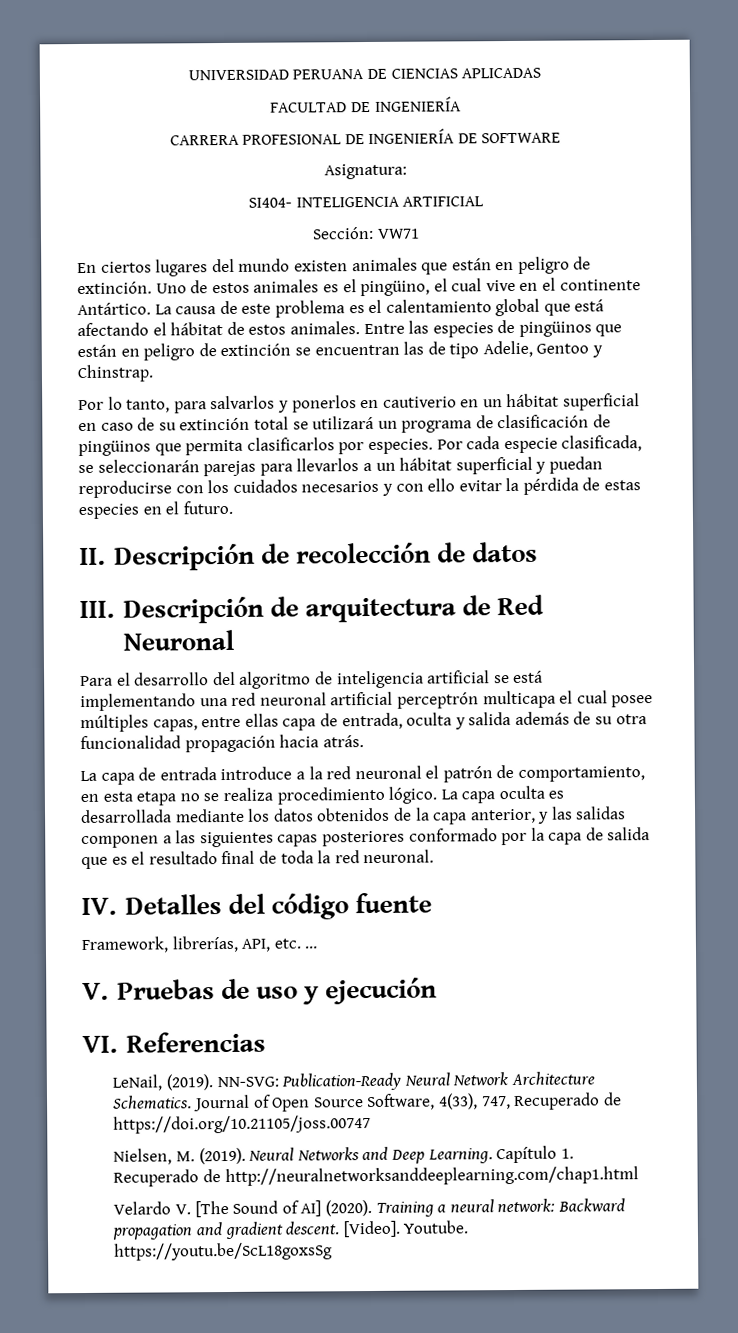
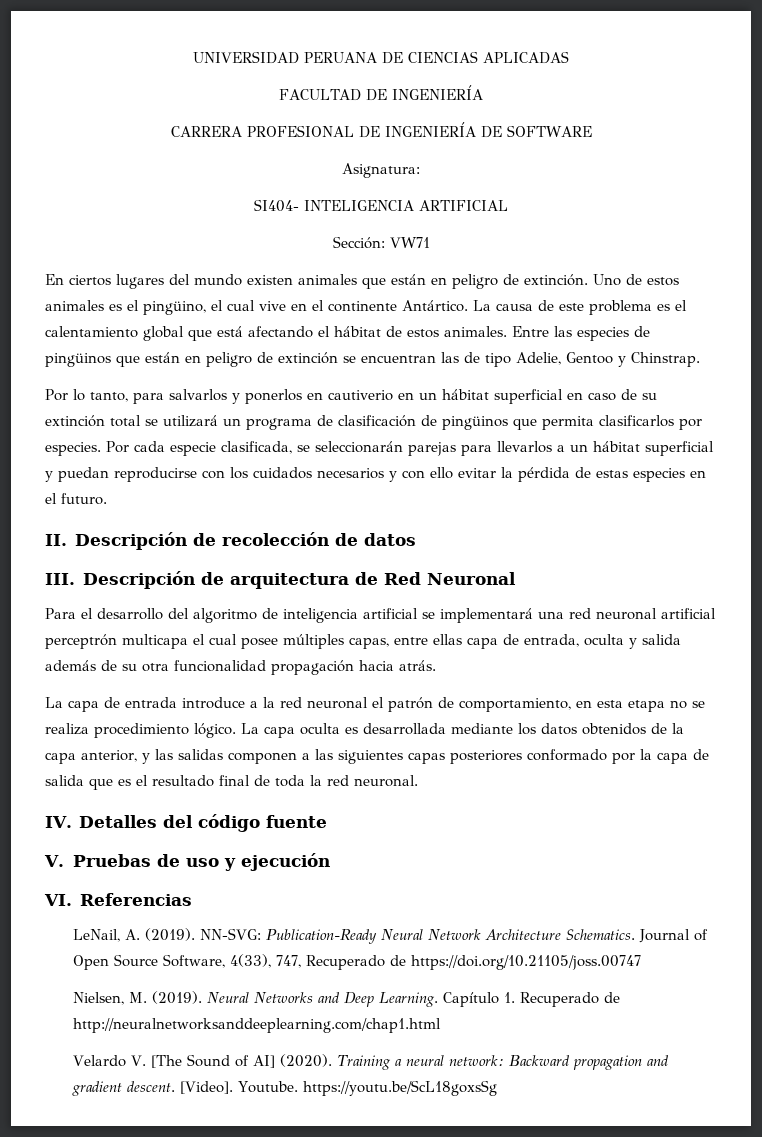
- Para el desarrollo del algoritmo de inteligencia artificial se está implementando una red neuronal artificial perceptrón multicapa el cual posee múltiples capas, entre ellas capa de entrada, oculta y salida además de su otra funcionalidad propagación hacia atrás.
+ Para el desarrollo del algoritmo de inteligencia artificial se implementará una red neuronal artificial perceptrón multicapa el cual posee múltiples capas, entre ellas capa de entrada, oculta y salida además de su otra funcionalidad propagación hacia atrás.
- Framework, librerías, API, etc. …
- LeNail, (2019).
+ LeNail, A. (2019).

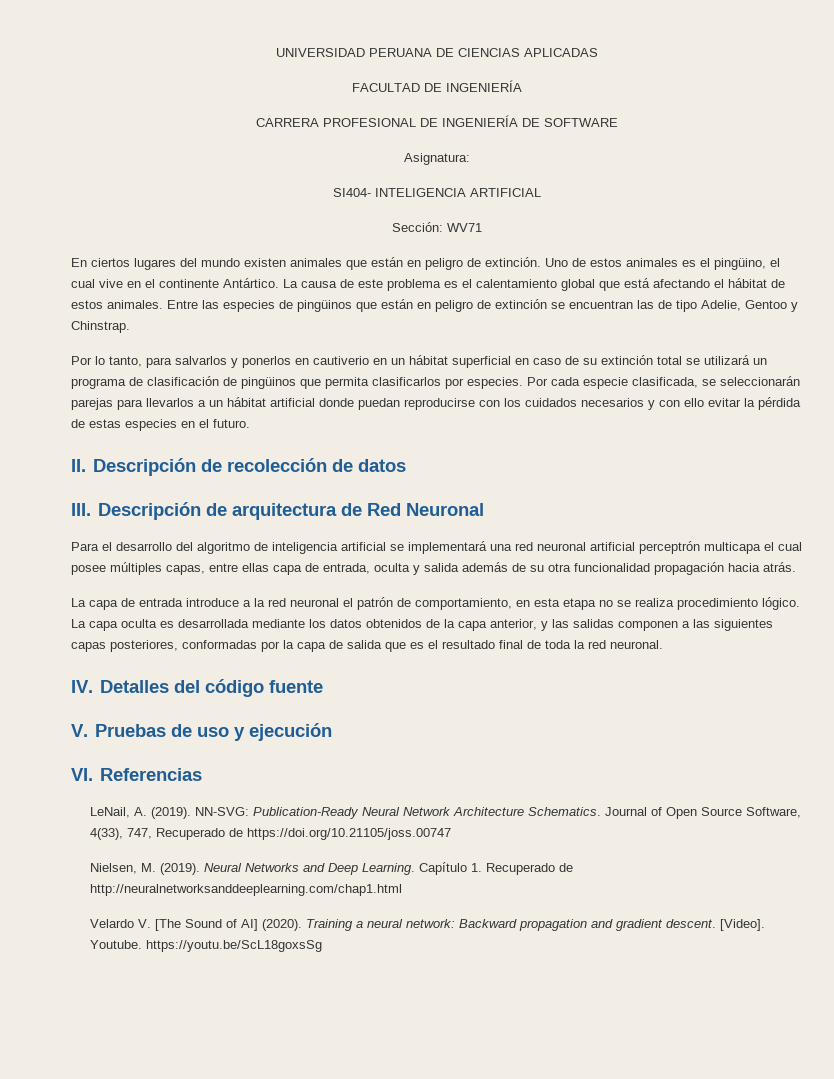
- Sección: VW71
+ Sección: WV71
- Por cada especie clasificada, se seleccionarán parejas para llevarlos a un hábitat superficial y puedan reproducirse con los cuidados necesarios y con ello evitar la pérdida de estas especies en el futuro.
+ Por cada especie clasificada, se seleccionarán parejas para llevarlos a un hábitat artificial donde puedan reproducirse con los cuidados necesarios y con ello evitar la pérdida de estas especies en el futuro.
- La capa oculta es desarrollada mediante los datos obtenidos de la capa anterior, y las salidas componen a las siguientes capas posteriores conformado por la capa de salida que es el resultado final de toda la red neuronal.
+ La capa oculta es desarrollada mediante los datos obtenidos de la capa anterior, y las salidas componen a las siguientes capas posteriores, conformadas por la capa de salida que es el resultado final de toda la red neuronal.

